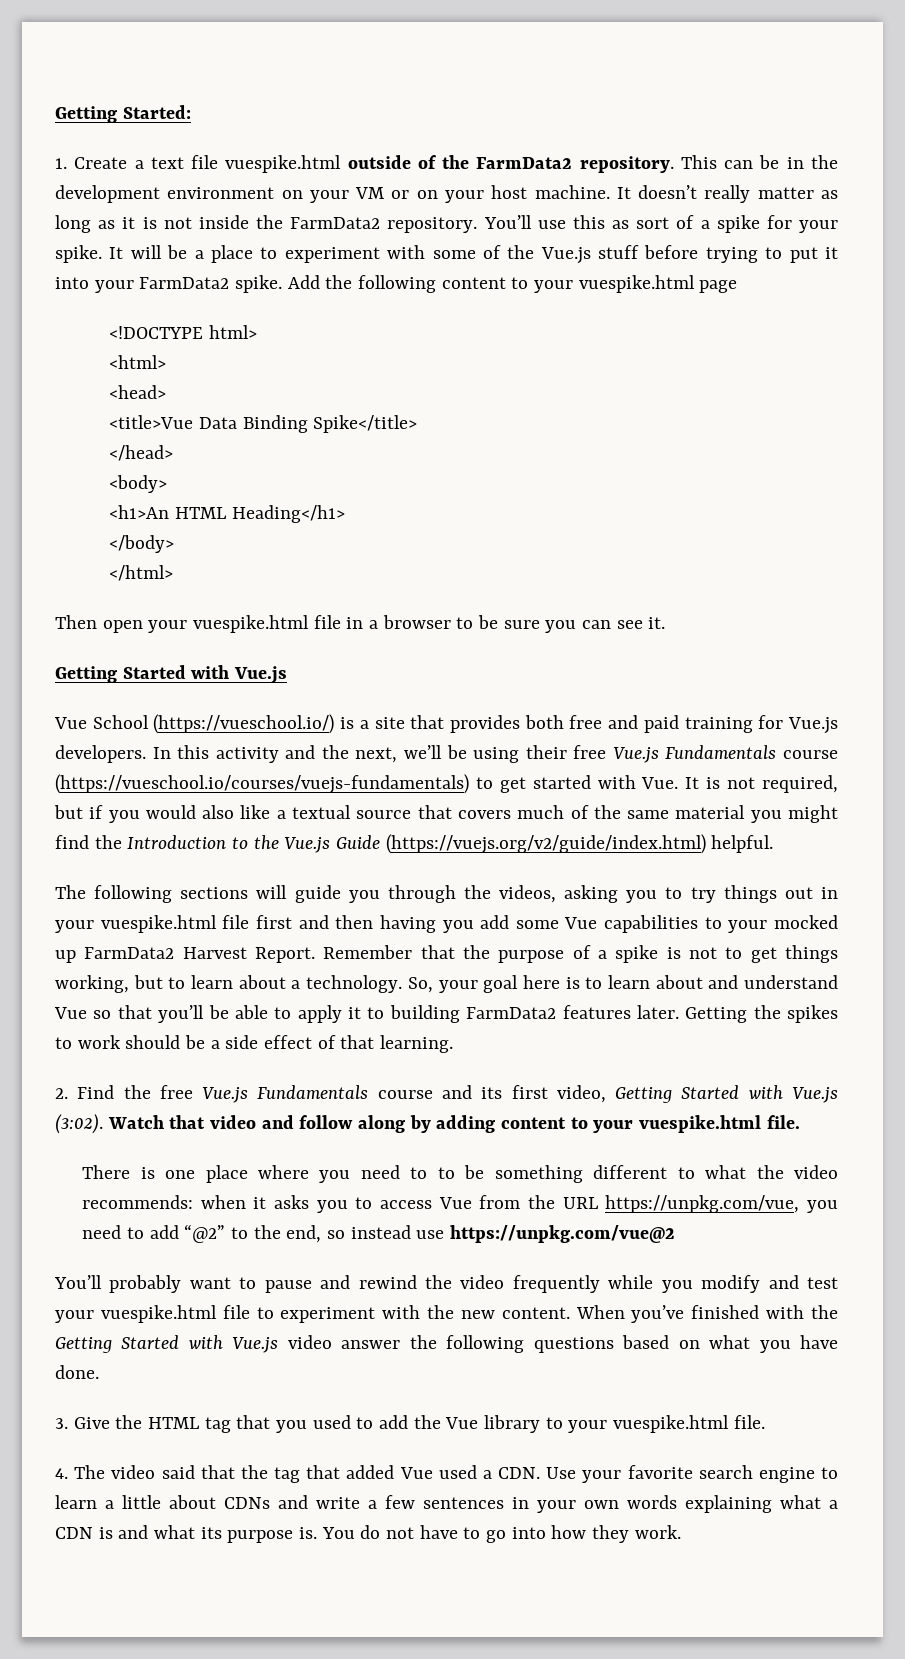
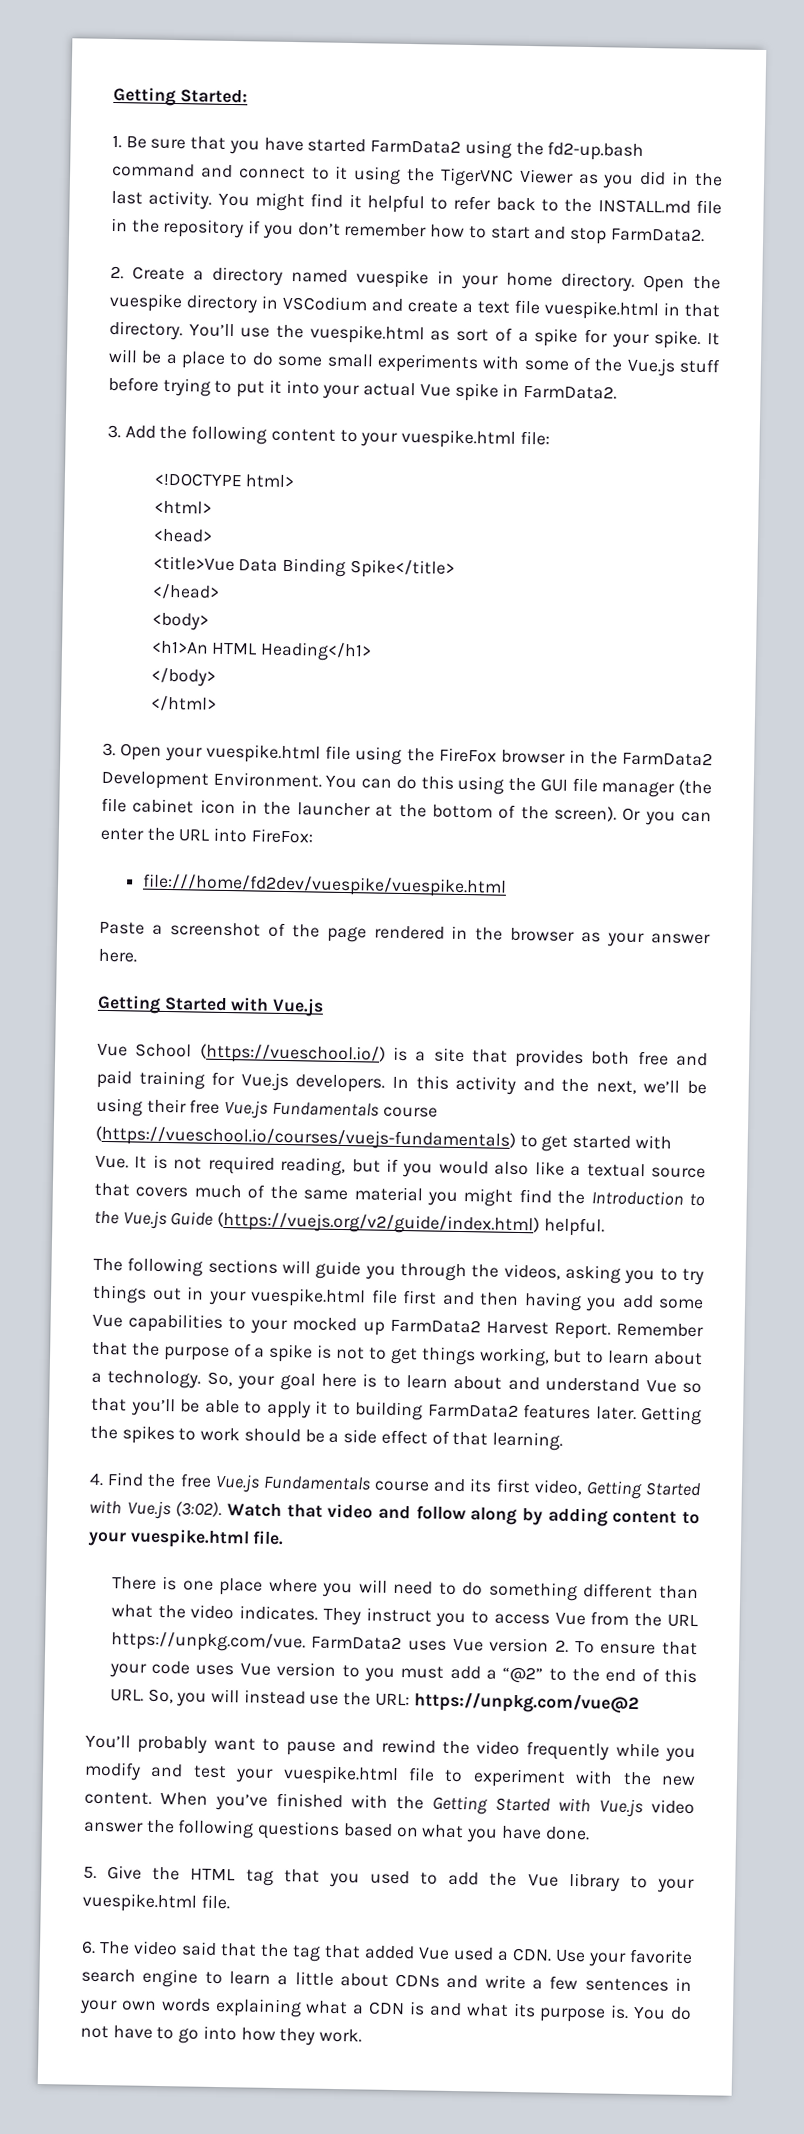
- 1. Create a text file vuespike.html outside of the FarmData2 repository. This can be in the development environment on your VM or on your host machine. It doesn’t really matter as long as it is not inside the FarmData2 repository. You’ll use this as sort of a spike for your spike.
+ 1. Be sure that you have started FarmData2 using the fd2-up.bash command and connect to it using the TigerVNC Viewer as you did in the last activity. You might find it helpful to refer back to the INSTALL.md file in the repository if you don’t remember how to start and stop FarmData2.
+ 2. Create a directory named vuespike in your home directory. Open the vuespike directory in VSCodium and create a text file vuespike.html in that directory. You’ll use the vuespike.html as sort of a spike for your spike.
- It will be a place to experiment with some of the Vue.js stuff before trying to put it into your FarmData2 spike. Add the following content to your vuespike.html page
+ It will be a place to do some small experiments with some of the Vue.js stuff before trying to put it into your actual Vue spike in FarmData2.
+ 3. Add the following content to your vuespike.html file:
- Then open your vuespike.html file in a browser to be sure you can see it.
+ 3. Open your vuespike.html file using the FireFox browser in the FarmData2 Development Environment. You can do this using the GUI file manager (the file cabinet icon in the launcher at the bottom of the screen). Or you can enter the URL into FireFox:
+ file:///home/fd2dev/vuespike/vuespike.html
+ Paste a screenshot of the page rendered in the browser as your answer here.
- In this activity and the next, we’ll be using their free Vue.js Fundamentals course (https://vueschool.io/courses/vuejs-fundamentals) to get started with Vue. It is not required, but if you would also like a textual source that covers much of the same material you might find the Introduction to the Vue.js Guide (https://vuejs.org/v2/guide/index.html) helpful.
+ In this activity and the next, we’ll be using their free Vue.js Fundamentals course (https://vueschool.io/courses/vuejs-fundamentals) to get started with Vue. It is not required reading, but if you would also like a textual source that covers much of the same material you might find the Introduction to the Vue.js Guide (https://vuejs.org/v2/guide/index.html) helpful.
- 2. Find the free Vue.js Fundamentals course and its first video, Getting Started with Vue.js (3:02).
+ 4. Find the free Vue.js Fundamentals course and its first video, Getting Started with Vue.js (3:02).
- There is one place where you need to to be something different to what the video recommends: when it asks you to access Vue from the URL https://unpkg.com/vue, you need to add “@2” to the end, so instead use https://unpkg.com/vue@2
+ There is one place where you will need to do something different than what the video indicates. They instruct you to access Vue from the URL https://unpkg.com/vue. FarmData2 uses Vue version 2. To ensure that your code uses Vue version to you must add a “@2” to the end of this URL. So, you will instead use the URL: https://unpkg.com/vue@2
- 3. Give the HTML tag that you used to add the Vue library to your vuespike.html file.
+ 5. Give the HTML tag that you used to add the Vue library to your vuespike.html file.
- 4. The video said that the tag that added Vue used a CDN. Use your favorite search engine to learn a little about CDNs and write a few sentences in your own words explaining what a CDN is and what its purpose is.
+ 6. The video said that the tag that added Vue used a CDN. Use your favorite search engine to learn a little about CDNs and write a few sentences in your own words explaining what a CDN is and what its purpose is.

